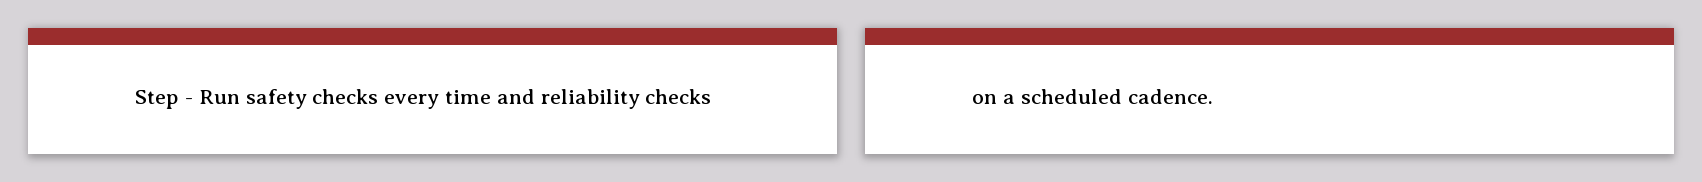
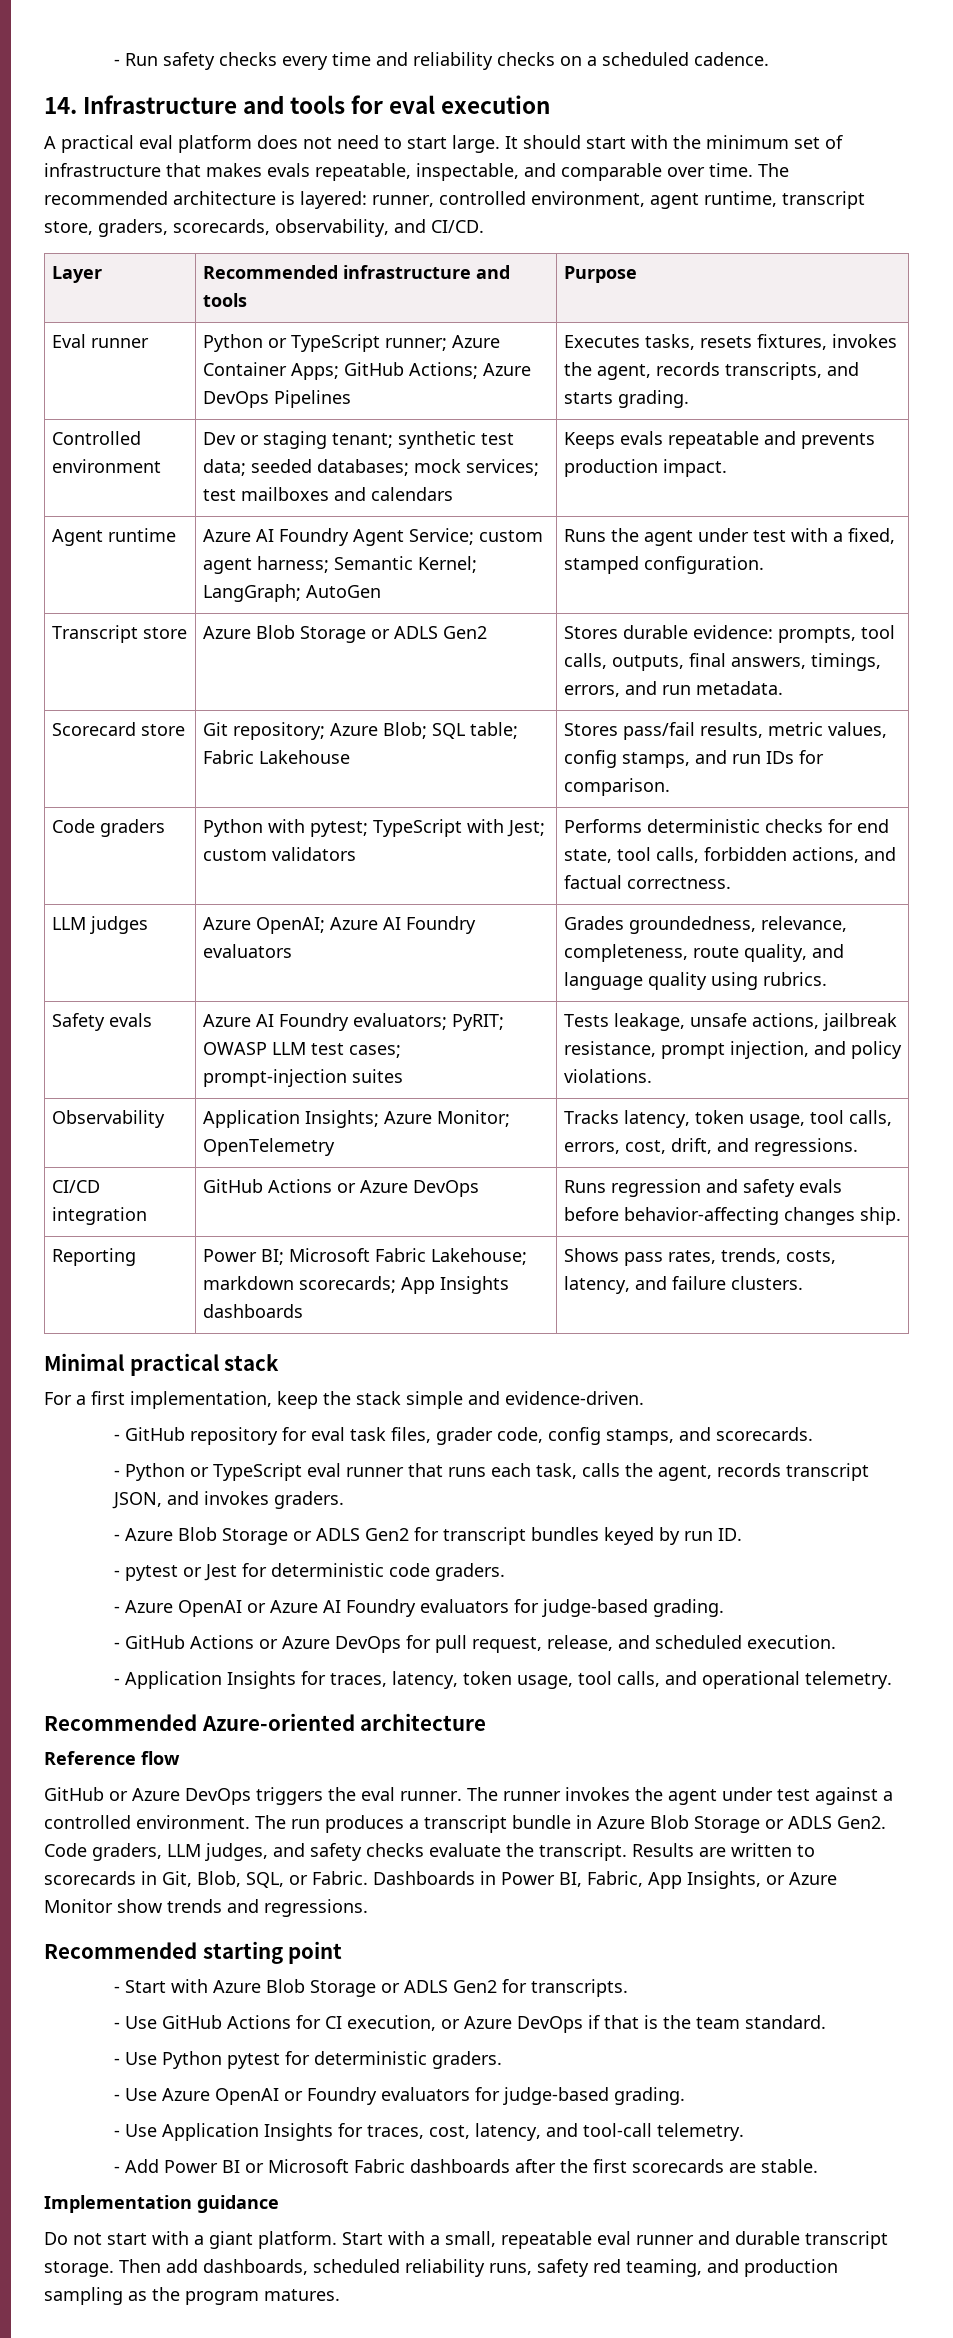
- Step - Run safety checks every time and reliability checks on a scheduled cadence.
+ - Run safety checks every time and reliability checks on a scheduled cadence.
+ 14. Infrastructure and tools for eval execution
+ A practical eval platform does not need to start large. It should start with the minimum set of infrastructure that makes evals repeatable, inspectable, and comparable over time. The recommended architecture is layered: runner, controlled environment, agent runtime, transcript store, graders, scorecards, observability, and CI/CD.
+ Layer | Recommended infrastructure and tools | Purpose
+ Eval runner | Python or TypeScript runner; Azure Container Apps; GitHub Actions; Azure DevOps Pipelines | Executes tasks, resets fixtures, invokes the agent, records transcripts, and starts grading.
+ Controlled environment | Dev or staging tenant; synthetic test data; seeded databases; mock services; test mailboxes and calendars | Keeps evals repeatable and prevents production impact.
+ Agent runtime | Azure AI Foundry Agent Service; custom agent harness; Semantic Kernel; LangGraph; AutoGen | Runs the agent under test with a fixed, stamped configuration.
+ Transcript store | Azure Blob Storage or ADLS Gen2 | Stores durable evidence: prompts, tool calls, outputs, final answers, timings, errors, and run metadata.
+ Scorecard store | Git repository; Azure Blob; SQL table; Fabric Lakehouse | Stores pass/fail results, metric values, config stamps, and run IDs for comparison.
+ Code graders | Python with pytest; TypeScript with Jest; custom validators | Performs deterministic checks for end state, tool calls, forbidden actions, and factual correctness.
+ LLM judges | Azure OpenAI; Azure AI Foundry evaluators | Grades groundedness, relevance, completeness, route quality, and language quality using rubrics.
+ Safety evals | Azure AI Foundry evaluators; PyRIT; OWASP LLM test cases; prompt-injection suites | Tests leakage, unsafe actions, jailbreak resistance, prompt injection, and policy violations.
+ Observability | Application Insights; Azure Monitor; OpenTelemetry | Tracks latency, token usage, tool calls, errors, cost, drift, and regressions.
+ CI/CD integration | GitHub Actions or Azure DevOps | Runs regression and safety evals before behavior-affecting changes ship.
+ Reporting | Power BI; Microsoft Fabric Lakehouse; markdown scorecards; App Insights dashboards | Shows pass rates, trends, costs, latency, and failure clusters.
+ Minimal practical stack
+ For a first implementation, keep the stack simple and evidence-driven.
+ - GitHub repository for eval task files, grader code, config stamps, and scorecards.
+ - Python or TypeScript eval runner that runs each task, calls the agent, records transcript JSON, and invokes graders.
+ - Azure Blob Storage or ADLS Gen2 for transcript bundles keyed by run ID.
+ - pytest or Jest for deterministic code graders.
+ - Azure OpenAI or Azure AI Foundry evaluators for judge-based grading.
+ - GitHub Actions or Azure DevOps for pull request, release, and scheduled execution.
+ - Application Insights for traces, latency, token usage, tool calls, and operational telemetry.
+ Recommended Azure-oriented architecture
+ Reference flow
+ GitHub or Azure DevOps triggers the eval runner. The runner invokes the agent under test against a controlled environment. The run produces a transcript bundle in Azure Blob Storage or ADLS Gen2. Code graders, LLM judges, and safety checks evaluate the transcript. Results are written to scorecards in Git, Blob, SQL, or Fabric. Dashboards in Power BI, Fabric, App Insights, or Azure Monitor show trends and regressions.
+ Recommended starting point
+ - Start with Azure Blob Storage or ADLS Gen2 for transcripts.
+ - Use GitHub Actions for CI execution, or Azure DevOps if that is the team standard.
+ - Use Python pytest for deterministic graders.
+ - Use Azure OpenAI or Foundry evaluators for judge-based grading.
+ - Use Application Insights for traces, cost, latency, and tool-call telemetry.
+ - Add Power BI or Microsoft Fabric dashboards after the first scorecards are stable.
+ Implementation guidance
+ Do not start with a giant platform. Start with a small, repeatable eval runner and durable transcript storage. Then add dashboards, scheduled reliability runs, safety red teaming, and production sampling as the program matures.

